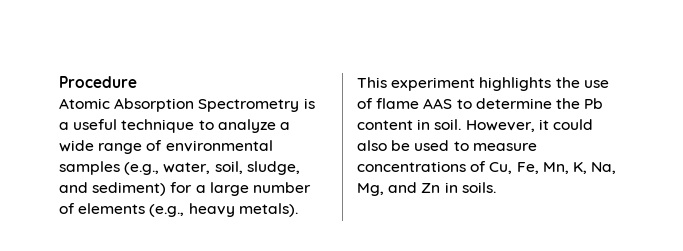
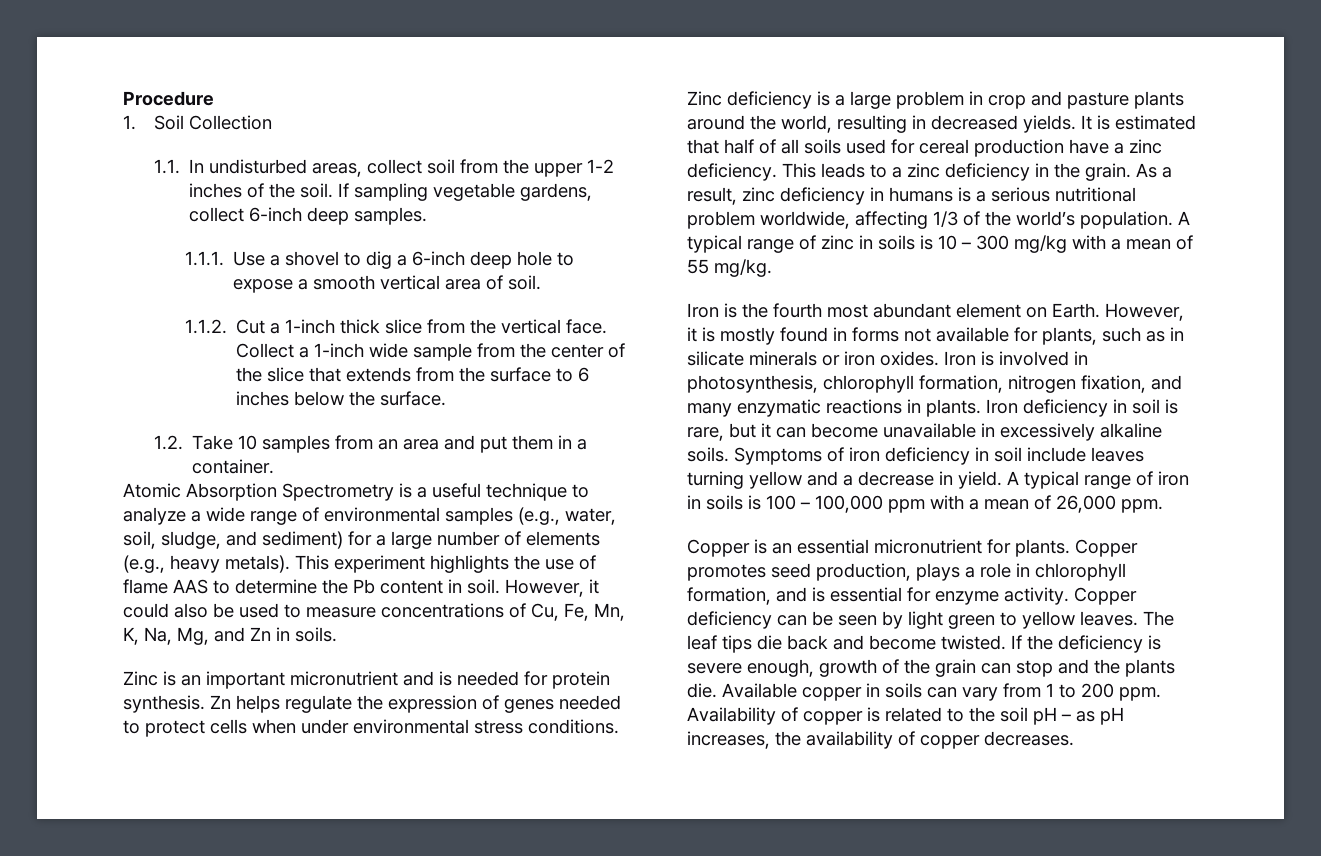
+ 1. Soil Collection
+ 1.1. In undisturbed areas, collect soil from the upper 1-2 inches of the soil. If sampling vegetable gardens, collect 6-inch deep samples.
+ 1.1.1. Use a shovel to dig a 6-inch deep hole to expose a smooth vertical area of soil.
+ 1.1.2. Cut a 1-inch thick slice from the vertical face. Collect a 1-inch wide sample from the center of the slice that extends from the surface to 6 inches below the surface.
+ 1.2. Take 10 samples from an area and put them in a container.
+ Zinc is an important micronutrient and is needed for protein synthesis. Zn helps regulate the expression of genes needed to protect cells when under environmental stress conditions. Zinc deficiency is a large problem in crop and pasture plants around the world, resulting in decreased yields. It is estimated that half of all soils used for cereal production have a zinc deficiency. This leads to a zinc deficiency in the grain. As a result, zinc deficiency in humans is a serious nutritional problem worldwide, affecting 1/3 of the world’s population. A typical range of zinc in soils is 10 – 300 mg/kg with a mean of 55 mg/kg.
+ Iron is the fourth most abundant element on Earth. However, it is mostly found in forms not available for plants, such as in silicate minerals or iron oxides. Iron is involved in photosynthesis, chlorophyll formation, nitrogen fixation, and many enzymatic reactions in plants. Iron deficiency in soil is rare, but it can become unavailable in excessively alkaline soils. Symptoms of iron deficiency in soil include leaves turning yellow and a decrease in yield. A typical range of iron in soils is 100 – 100,000 ppm with a mean of 26,000 ppm.
+ Copper is an essential micronutrient for plants. Copper promotes seed production, plays a role in chlorophyll formation, and is essential for enzyme activity. Copper deficiency can be seen by light green to yellow leaves. The leaf tips die back and become twisted. If the deficiency is severe enough, growth of the grain can stop and the plants die. Available copper in soils can vary from 1 to 200 ppm. Availability of copper is related to the soil pH – as pH increases, the availability of copper decreases.

